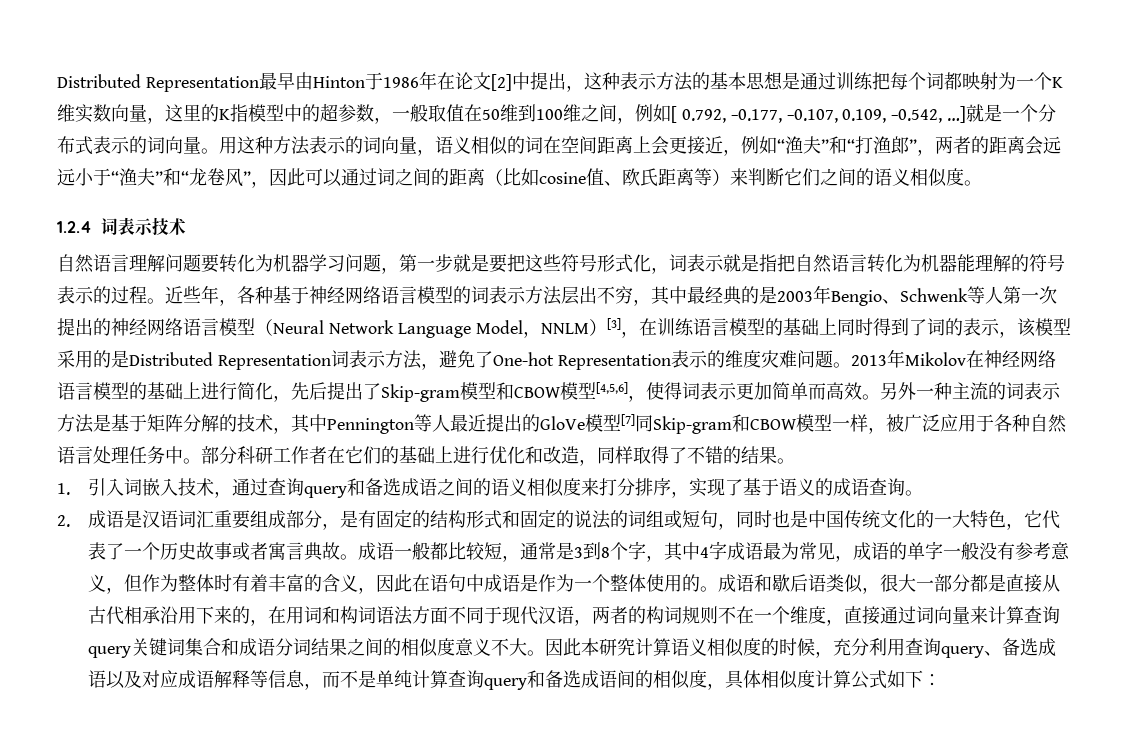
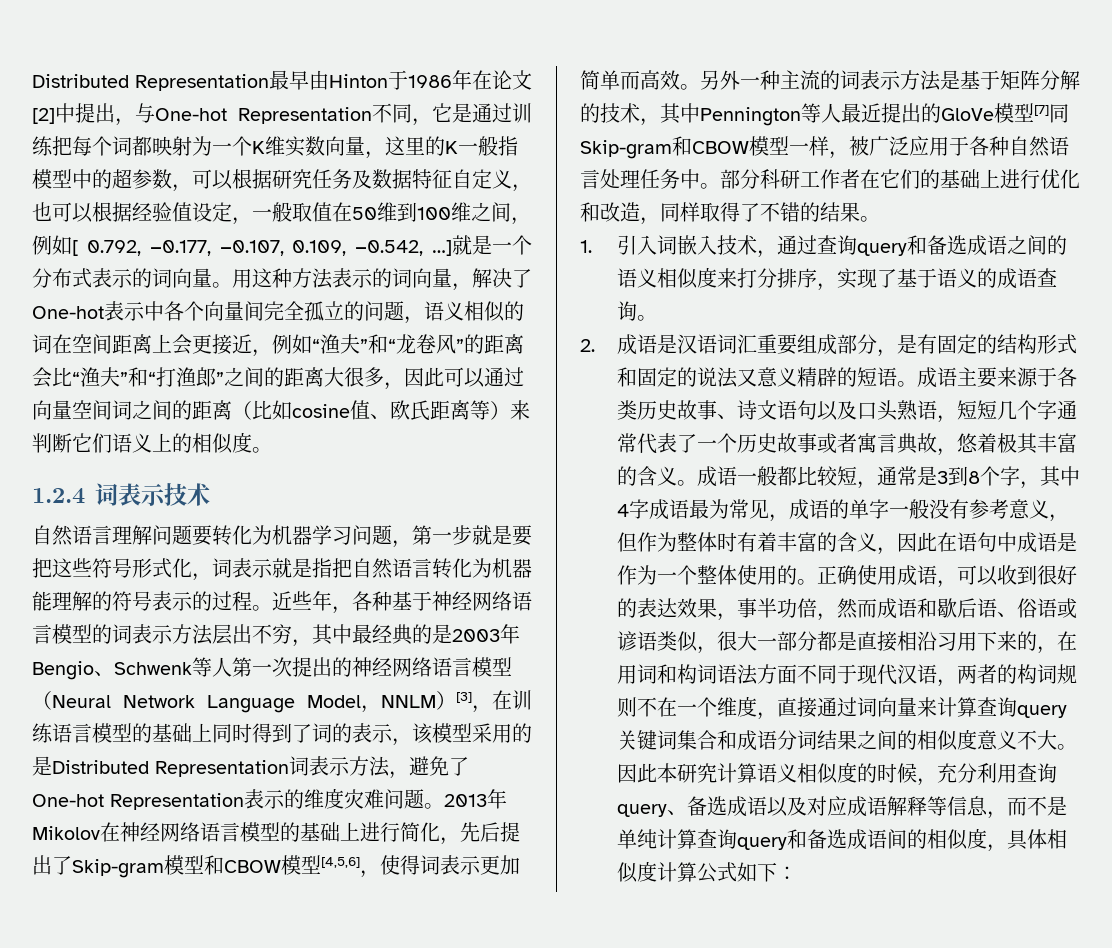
- Distributed Representation最早由Hinton于1986年在论文[2]中提出，这种表示方法的基本思想是通过训练把每个词都映射为一个K维实数向量，这里的K指模型中的超参数，一般取值在50维到100维之间，例如[ 0.792, −0.177, −0.107, 0.109, −0.542, …]
+ Distributed Representation最早由Hinton于1986年在论文[2]中提出，与One-hot Representation不同，它是通过训练把每个词都映射为一个K维实数向量，这里的K一般指模型中的超参数，可以根据研究任务及数据特征自定义，也可以根据经验值设定，一般取值在50维到100维之间，例如[ 0.792, −0.177, −0.107, 0.109, −0.542, …]
- 用这种方法表示的词向量，语义相似的词在空间距离上会更接近，例如“渔夫”和“打渔郎”，两者的距离会远远小于“渔夫”和“龙卷风”，因此可以通过词之间的距离（比如cosine值、欧氏距离等）来判断它们之间的语义相似度。
+ 用这种方法表示的词向量，解决了One-hot表示中各个向量间完全孤立的问题，语义相似的词在空间距离上会更接近，例如“渔夫”和“龙卷风”的距离会比“渔夫”和“打渔郎”之间的距离大很多，因此可以通过向量空间词之间的距离（比如cosine值、欧氏距离等）来判断它们语义上的相似度。
- 2.成语是汉语词汇重要组成部分，是有固定的结构形式和固定的说法的词组或短句，同时也是中国传统文化的一大特色，它代表了一个历史故事或者寓言典故。
+ 2.成语是汉语词汇重要组成部分，是有固定的结构形式和固定的说法又意义精辟的短语。成语主要来源于各类历史故事、诗文语句以及口头熟语，短短几个字通常代表了一个历史故事或者寓言典故，悠着极其丰富的含义。
- 成语和歇后语类似，很大一部分都是直接从古代相承沿用下来的，在用词和构词语法方面不同于现代汉语，两者的构词规则不在一个维度，直接通过词向量来计算查询query关键词集合和成语分词结果之间的相似度意义不大。
+ 正确使用成语，可以收到很好的表达效果，事半功倍，然而成语和歇后语、俗语或谚语类似，很大一部分都是直接相沿习用下来的，在用词和构词语法方面不同于现代汉语，两者的构词规则不在一个维度，直接通过词向量来计算查询query关键词集合和成语分词结果之间的相似度意义不大。

